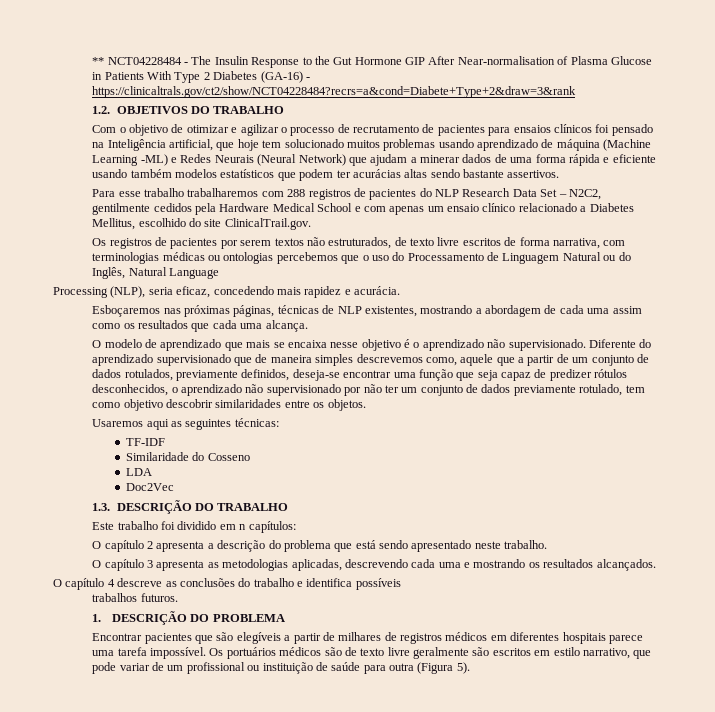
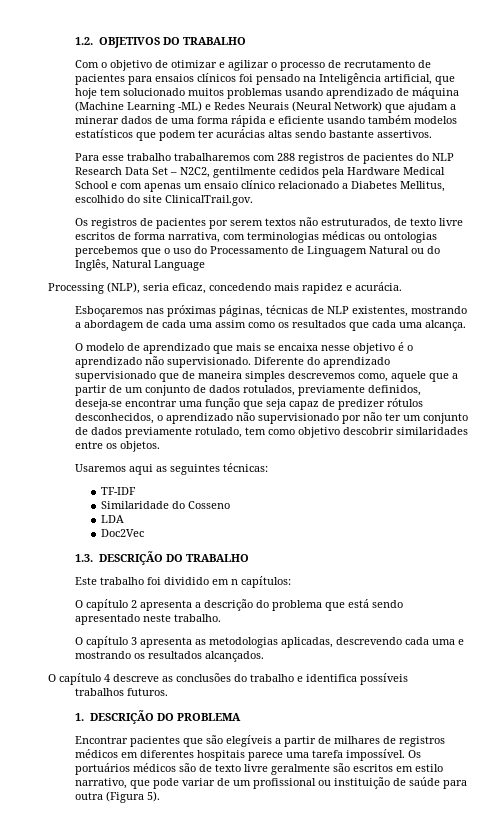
- ** NCT04228484 - The Insulin Response to the Gut Hormone GIP After Near-normalisation of Plasma Glucose in Patients With Type 2 Diabetes (GA-16) - https://clinicaltrals.gov/ct2/show/NCT04228484?recrs=a&cond=Diabete+Type+2&draw=3&rank

